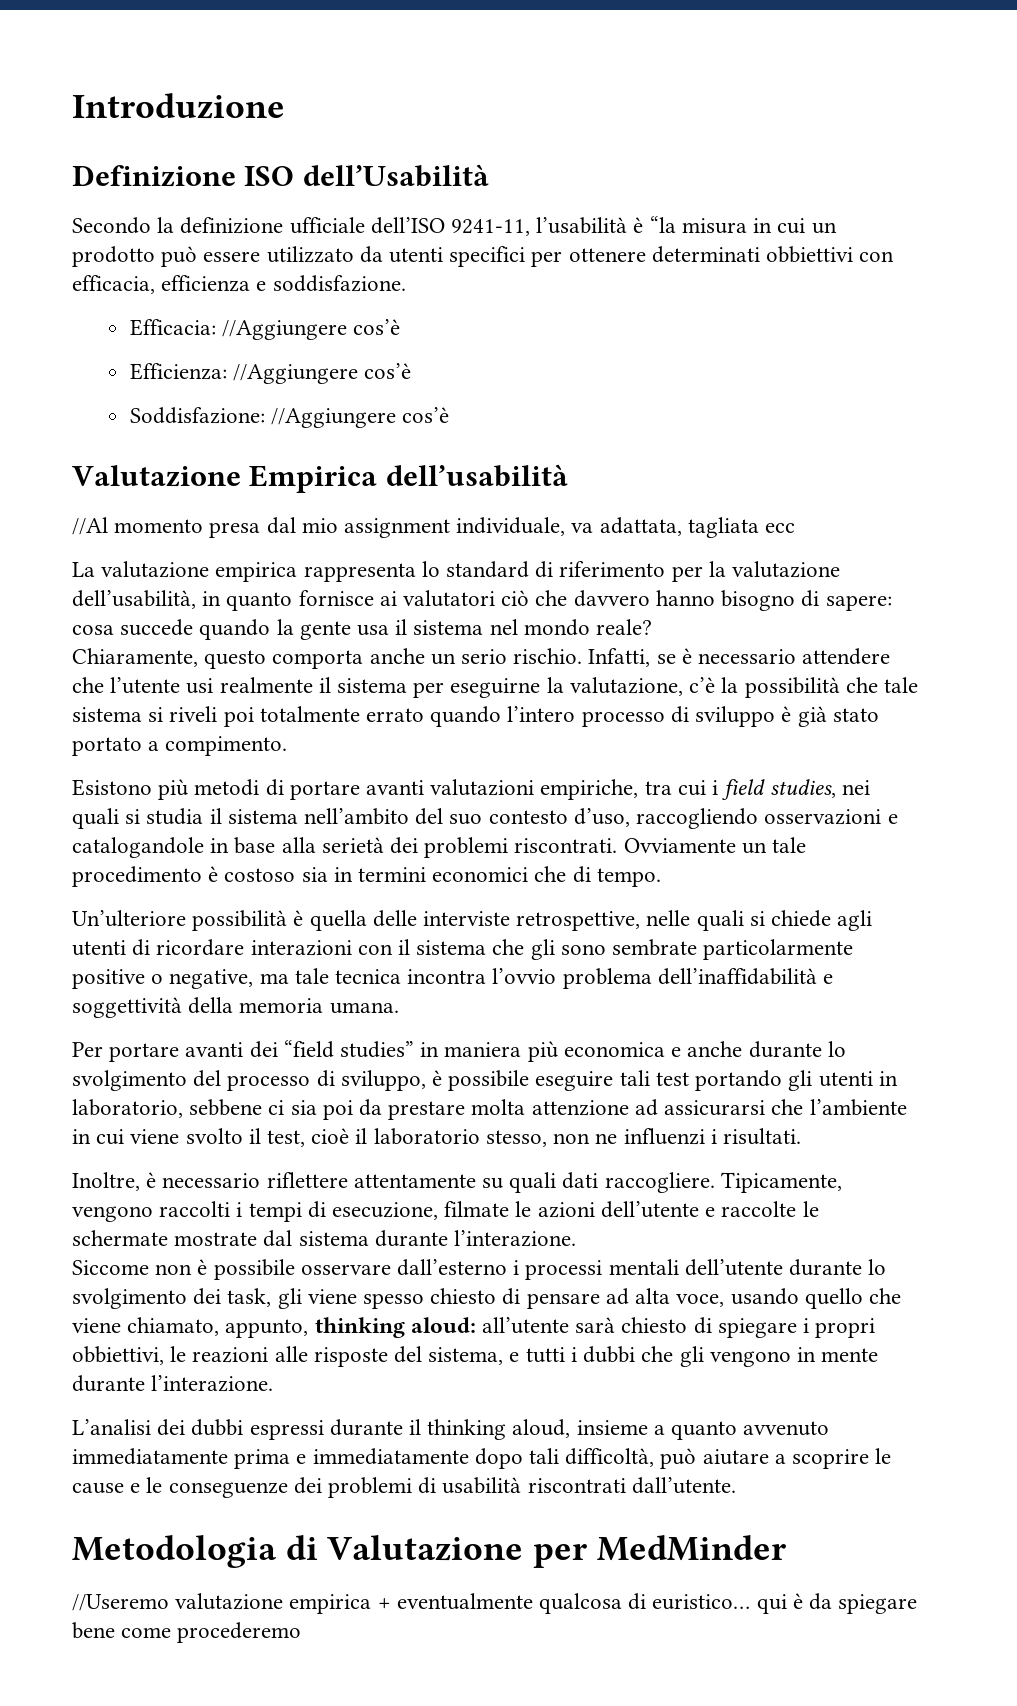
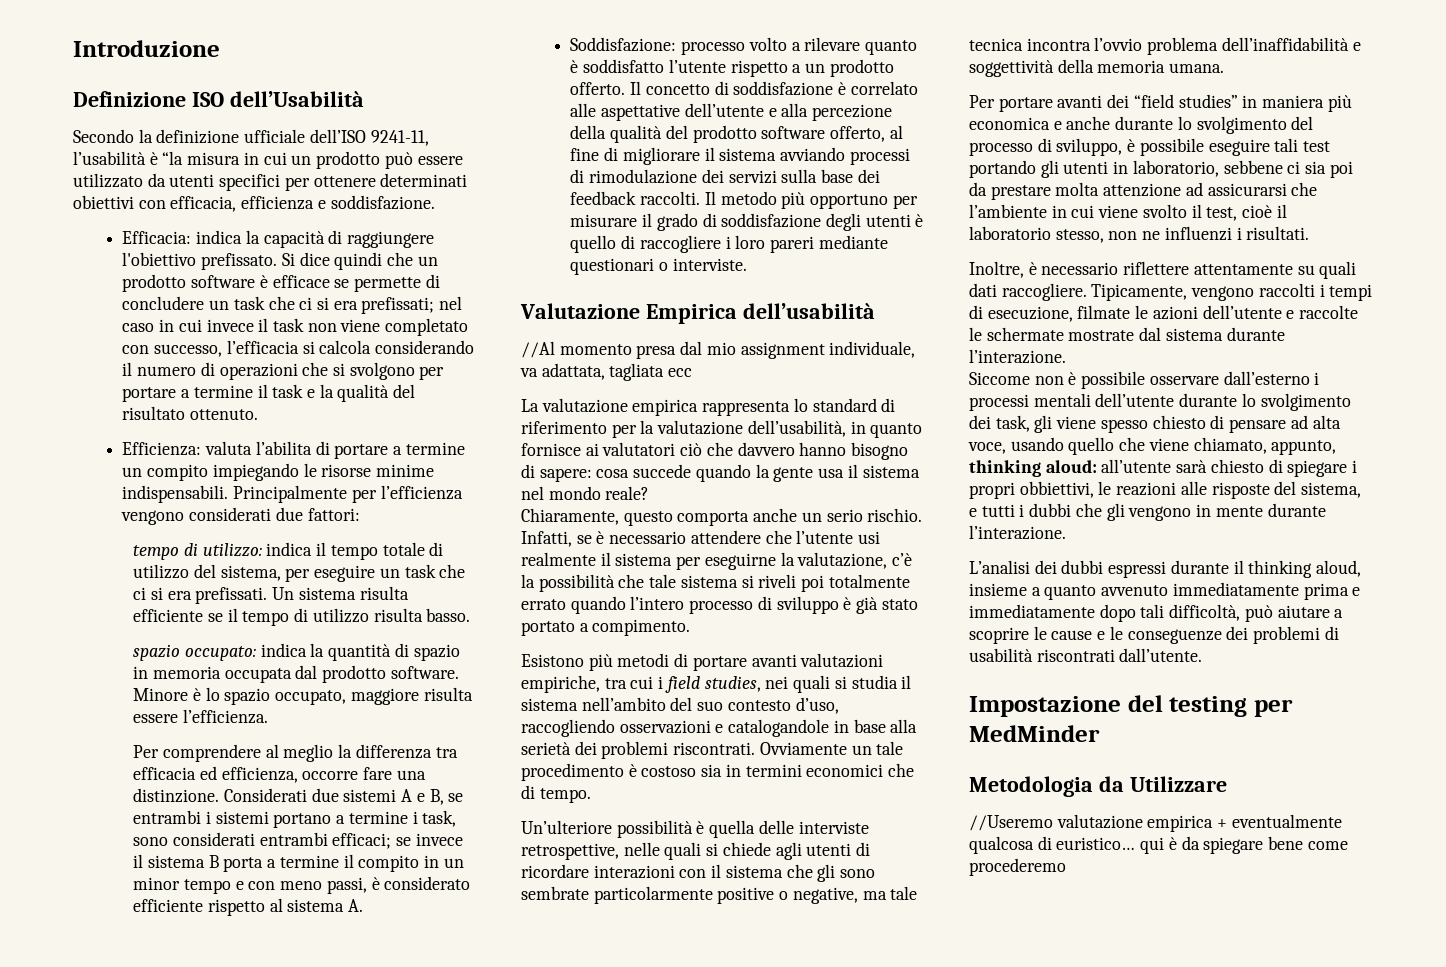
- Secondo la definizione ufficiale dell’ISO 9241-11, l’usabilità è “la misura in cui un prodotto può essere utilizzato da utenti specifici per ottenere determinati obbiettivi con efficacia, efficienza e soddisfazione.
+ Secondo la definizione ufficiale dell’ISO 9241-11, l’usabilità è “la misura in cui un prodotto può essere utilizzato da utenti specifici per ottenere determinati obiettivi con efficacia, efficienza e soddisfazione.
- Efficacia: //Aggiungere cos’è
- Efficienza: //Aggiungere cos’è
- Soddisfazione: //Aggiungere cos’è
+ Efficacia: indica la capacità di raggiungere l'obiettivo prefissato. Si dice quindi che un prodotto software è efficace se permette di concludere un task che ci si era prefissati; nel caso in cui invece il task non viene completato con successo, l’efficacia si calcola considerando il numero di operazioni che si svolgono per portare a termine il task e la qualità del risultato ottenuto.
+ Efficienza: valuta l’abilita di portare a termine un compito impiegando le risorse minime indispensabili. Principalmente per l’efficienza vengono considerati due fattori:
+ tempo di utilizzo: indica il tempo totale di utilizzo del sistema, per eseguire un task che ci si era prefissati. Un sistema risulta efficiente se il tempo di utilizzo risulta basso.
+ spazio occupato: indica la quantità di spazio in memoria occupata dal prodotto software. Minore è lo spazio occupato, maggiore risulta essere l’efficienza.
+ Per comprendere al meglio la differenza tra efficacia ed efficienza, occorre fare una distinzione. Considerati due sistemi A e B, se entrambi i sistemi portano a termine i task, sono considerati entrambi efficaci; se invece il sistema B porta a termine il compito in un minor tempo e con meno passi, è considerato efficiente rispetto al sistema A.
+ Soddisfazione: processo volto a rilevare quanto è soddisfatto l’utente rispetto a un prodotto offerto. Il concetto di soddisfazione è correlato alle aspettative dell’utente e alla percezione della qualità del prodotto software offerto, al fine di migliorare il sistema avviando processi di rimodulazione dei servizi sulla base dei feedback raccolti. Il metodo più opportuno per misurare il grado di soddisfazione degli utenti è quello di raccogliere i loro pareri mediante questionari o interviste.
- Metodologia di Valutazione per MedMinder
+ Impostazione del testing per MedMinder
+ Metodologia da Utilizzare

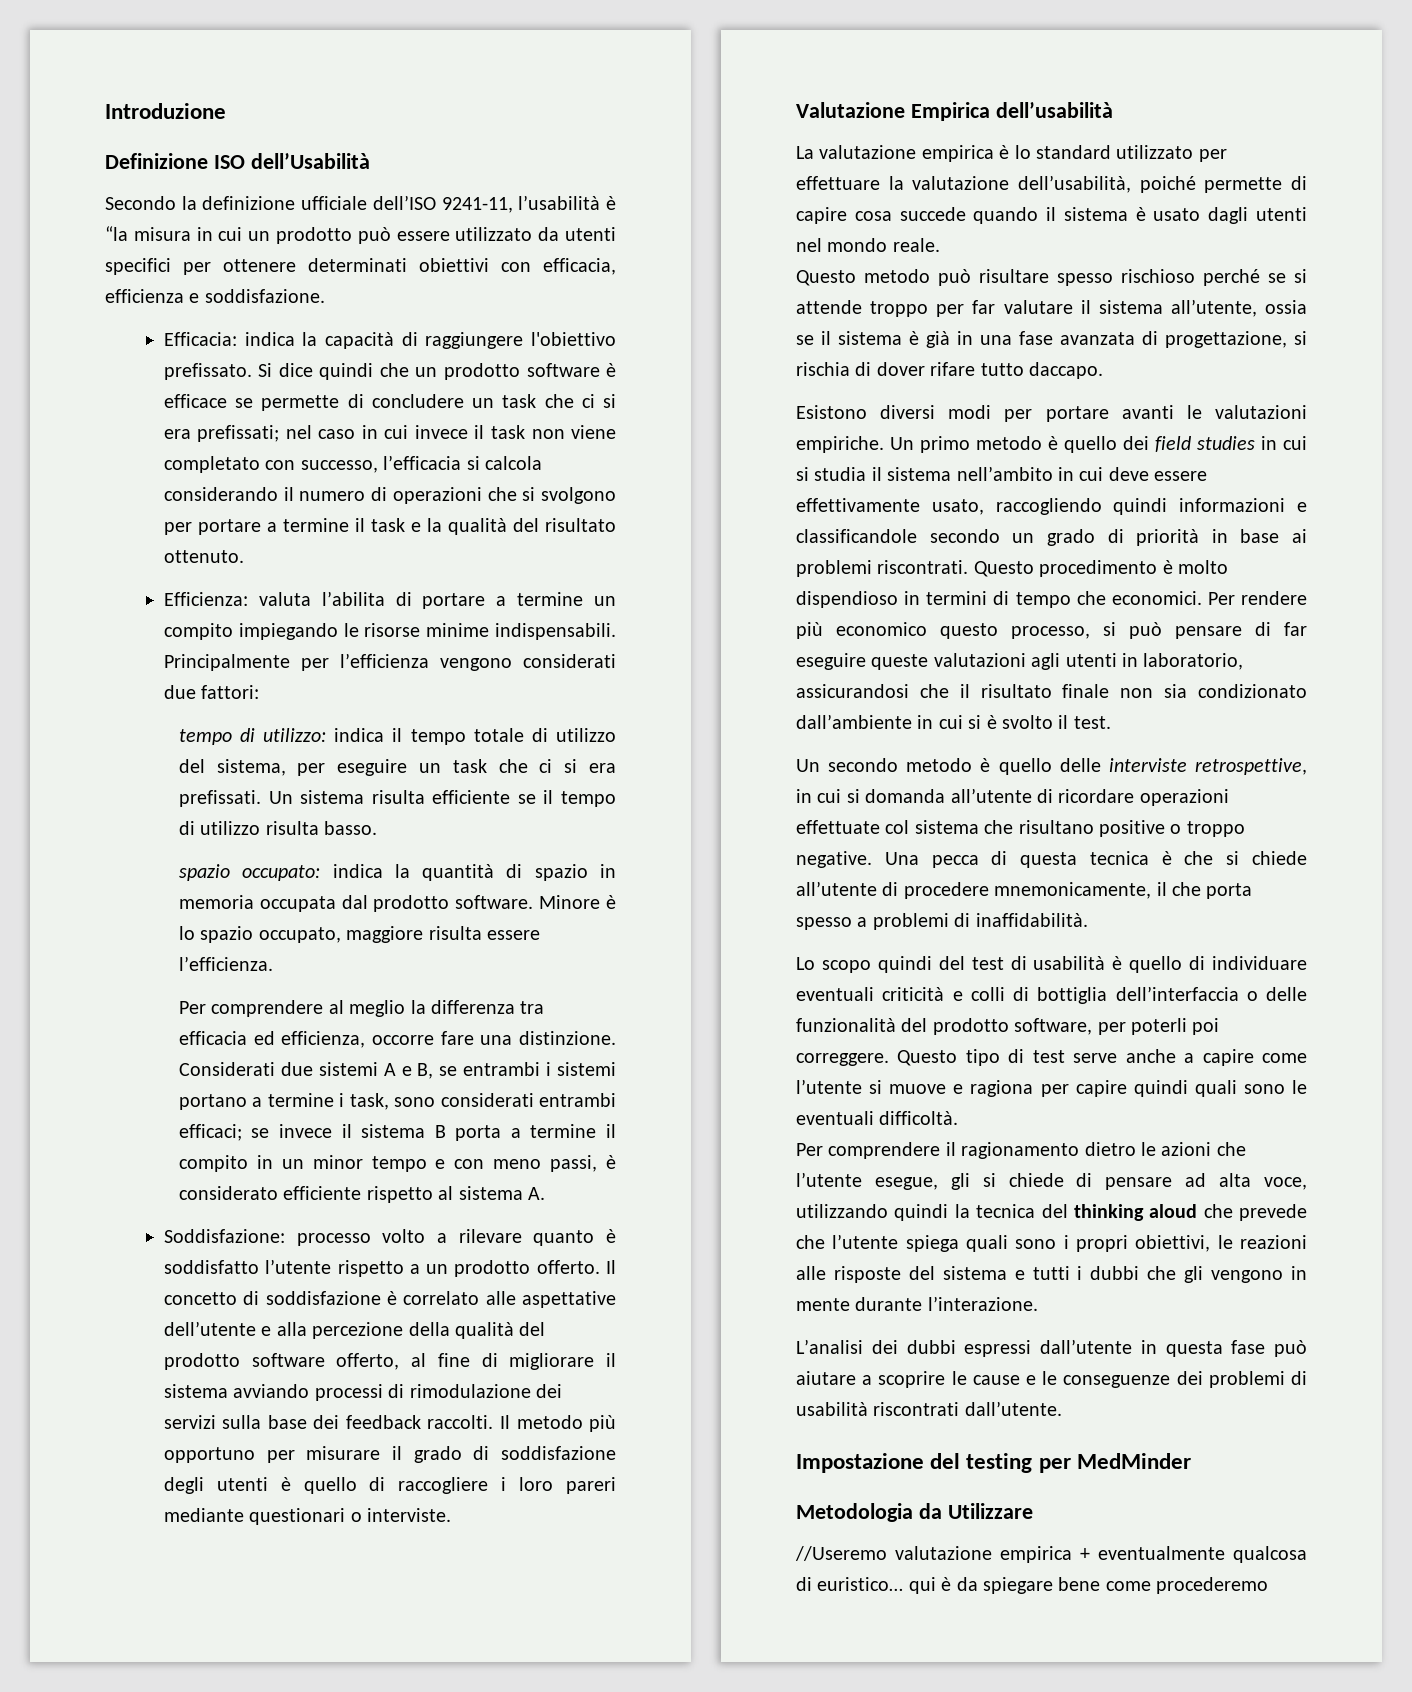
- //Al momento presa dal mio assignment individuale, va adattata, tagliata ecc
- La valutazione empirica rappresenta lo standard di riferimento per la valutazione dell’usabilità, in quanto fornisce ai valutatori ciò che davvero hanno bisogno di sapere: cosa succede quando la gente usa il sistema nel mondo reale?
- Chiaramente, questo comporta anche un serio rischio. Infatti, se è necessario attendere che l’utente usi realmente il sistema per eseguirne la valutazione, c’è la possibilità che tale sistema si riveli poi totalmente errato quando l’intero processo di sviluppo è già stato portato a compimento.
- Esistono più metodi di portare avanti valutazioni empiriche, tra cui i field studies, nei quali si studia il sistema nell’ambito del suo contesto d’uso, raccogliendo osservazioni e catalogandole in base alla serietà dei problemi riscontrati. Ovviamente un tale procedimento è costoso sia in termini economici che di tempo.
- Un’ulteriore possibilità è quella delle interviste retrospettive, nelle quali si chiede agli utenti di ricordare interazioni con il sistema che gli sono sembrate particolarmente positive o negative, ma tale tecnica incontra l’ovvio problema dell’inaffidabilità e soggettività della memoria umana.
- Per portare avanti dei “field studies” in maniera più economica e anche durante lo svolgimento del processo di sviluppo, è possibile eseguire tali test portando gli utenti in laboratorio, sebbene ci sia poi da prestare molta attenzione ad assicurarsi che l’ambiente in cui viene svolto il test, cioè il laboratorio stesso, non ne influenzi i risultati.
- Inoltre, è necessario riflettere attentamente su quali dati raccogliere. Tipicamente, vengono raccolti i tempi di esecuzione, filmate le azioni dell’utente e raccolte le schermate mostrate dal sistema durante l’interazione.
- Siccome non è possibile osservare dall’esterno i processi mentali dell’utente durante lo svolgimento dei task, gli viene spesso chiesto di pensare ad alta voce, usando quello che viene chiamato, appunto, thinking aloud: all’utente sarà chiesto di spiegare i propri obbiettivi, le reazioni alle risposte del sistema, e tutti i dubbi che gli vengono in mente durante l’interazione.
+ La valutazione empirica è lo standard utilizzato per effettuare la valutazione dell’usabilità, poiché permette di capire cosa succede quando il sistema è usato dagli utenti nel mondo reale.
+ Questo metodo può risultare spesso rischioso perché se si attende troppo per far valutare il sistema all’utente, ossia se il sistema è già in una fase avanzata di progettazione, si rischia di dover rifare tutto daccapo.
+ Esistono diversi modi per portare avanti le valutazioni empiriche. Un primo metodo è quello dei field studies in cui si studia il sistema nell’ambito in cui deve essere effettivamente usato, raccogliendo quindi informazioni e classificandole secondo un grado di priorità in base ai problemi riscontrati. Questo procedimento è molto dispendioso in termini di tempo che economici. Per rendere più economico questo processo, si può pensare di far eseguire queste valutazioni agli utenti in laboratorio, assicurandosi che il risultato finale non sia condizionato dall’ambiente in cui si è svolto il test.
+ Un secondo metodo è quello delle interviste retrospettive, in cui si domanda all’utente di ricordare operazioni effettuate col sistema che risultano positive o troppo negative. Una pecca di questa tecnica è che si chiede all’utente di procedere mnemonicamente, il che porta spesso a problemi di inaffidabilità.
+ Lo scopo quindi del test di usabilità è quello di individuare eventuali criticità e colli di bottiglia dell’interfaccia o delle funzionalità del prodotto software, per poterli poi correggere. Questo tipo di test serve anche a capire come l’utente si muove e ragiona per capire quindi quali sono le eventuali difficoltà.
+ Per comprendere il ragionamento dietro le azioni che l’utente esegue, gli si chiede di pensare ad alta voce, utilizzando quindi la tecnica del thinking aloud che prevede che l’utente spiega quali sono i propri obiettivi, le reazioni alle risposte del sistema e tutti i dubbi che gli vengono in mente durante l’interazione.
- L’analisi dei dubbi espressi durante il thinking aloud, insieme a quanto avvenuto immediatamente prima e immediatamente dopo tali difficoltà, può aiutare a scoprire le cause e le conseguenze dei problemi di usabilità riscontrati dall’utente.
+ L’analisi dei dubbi espressi dall’utente in questa fase può aiutare a scoprire le cause e le conseguenze dei problemi di usabilità riscontrati dall’utente.

